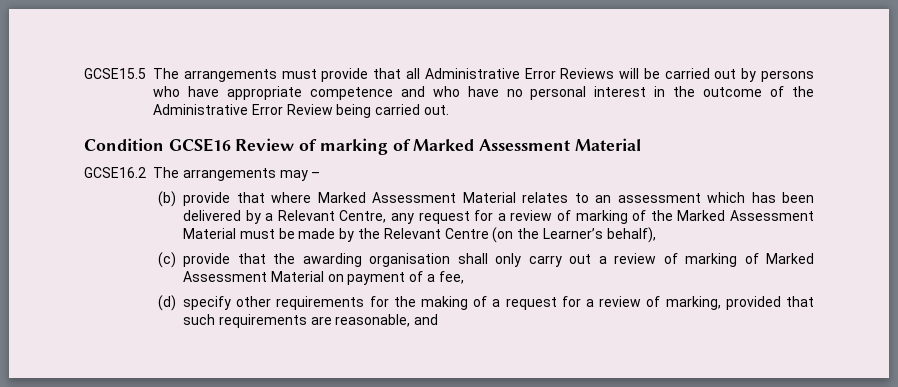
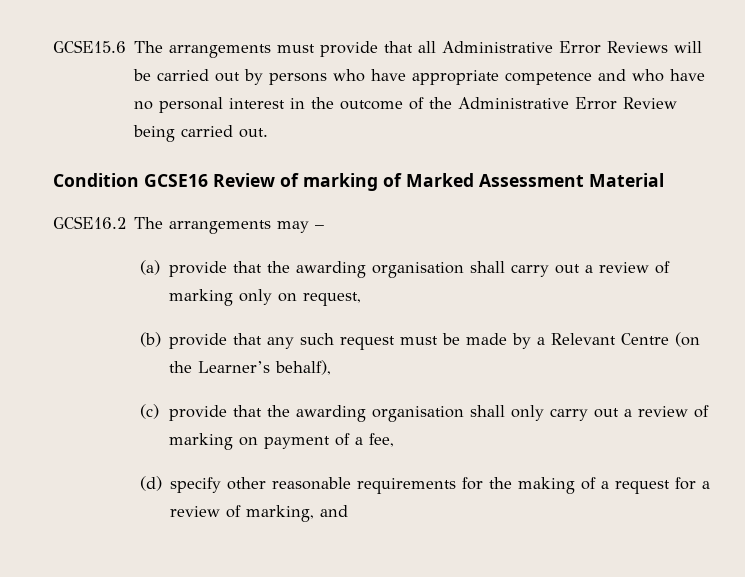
- GCSE15.5 The arrangements must provide that all Administrative Error Reviews will be carried out by persons who have appropriate competence and who have no personal interest in the outcome of the Administrative Error Review being carried out.
+ GCSE15.6 The arrangements must provide that all Administrative Error Reviews will be carried out by persons who have appropriate competence and who have no personal interest in the outcome of the Administrative Error Review being carried out.
- (b) provide that where Marked Assessment Material relates to an assessment which has been delivered by a Relevant Centre, any request for a review of marking of the Marked Assessment Material must be made by the Relevant Centre (on the Learner’s behalf),
+ (a) provide that the awarding organisation shall carry out a review of marking only on request,
+ (b) provide that any such request must be made by a Relevant Centre (on the Learner’s behalf),
- (c) provide that the awarding organisation shall only carry out a review of marking of Marked Assessment Material on payment of a fee,
+ (c) provide that the awarding organisation shall only carry out a review of marking on payment of a fee,
- (d) specify other requirements for the making of a request for a review of marking, provided that such requirements are reasonable, and
+ (d) specify other reasonable requirements for the making of a request for a review of marking, and

